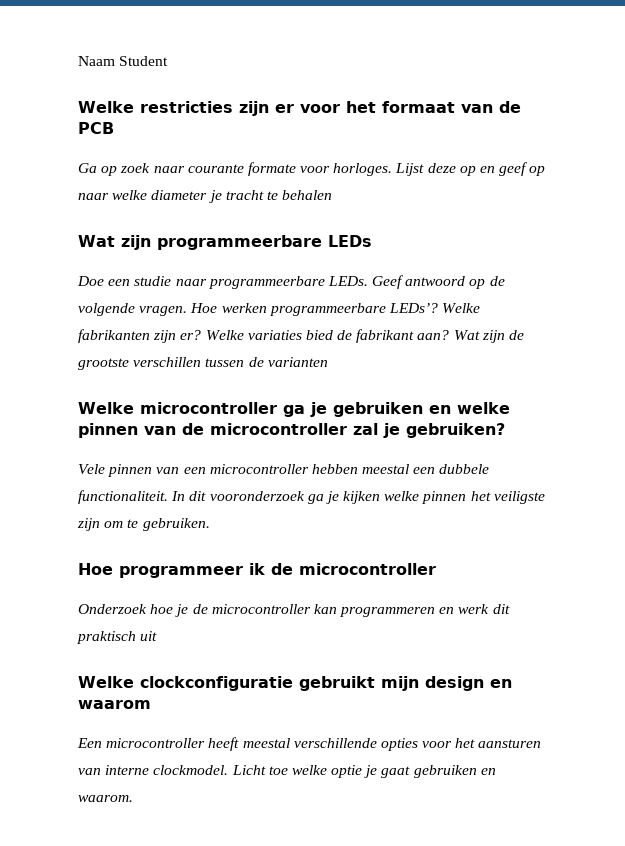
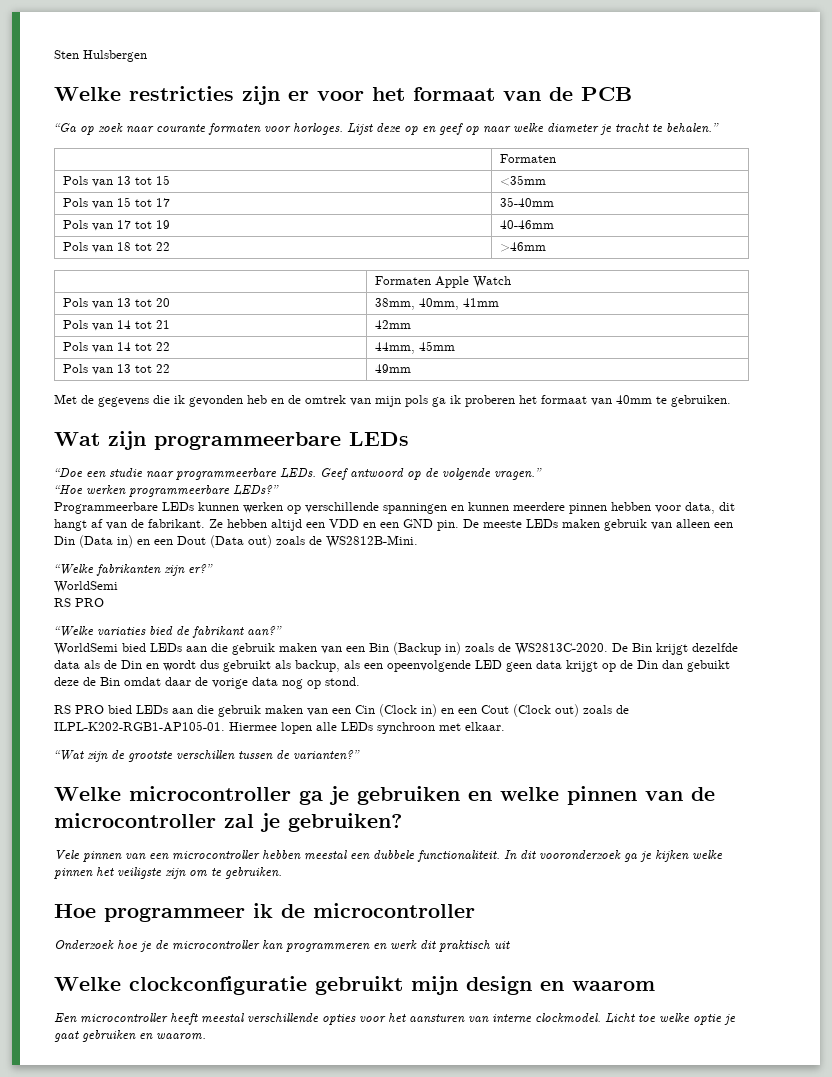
- Naam Student
+ Sten Hulsbergen
- Ga op zoek naar courante formate voor horloges.
+ “Ga op zoek naar courante formaten voor horloges.
- Lijst deze op en geef op naar welke diameter je tracht te behalen
+ Lijst deze op en geef op naar welke diameter je tracht te behalen.”
+ | Formaten
+ Pols van 13 tot 15 | <35mm
+ Pols van 15 tot 17 | 35-40mm
+ Pols van 17 tot 19 | 40-46mm
+ Pols van 18 tot 22 | >46mm
+ | Formaten Apple Watch
+ Pols van 13 tot 20 | 38mm, 40mm, 41mm
+ Pols van 14 tot 21 | 42mm
+ Pols van 14 tot 22 | 44mm, 45mm
+ Pols van 13 tot 22 | 49mm
+ Met de gegevens die ik gevonden heb en de omtrek van mijn pols ga ik proberen het formaat van 40mm te gebruiken.
- Doe een studie naar programmeerbare LEDs.
+ “Doe een studie naar programmeerbare LEDs.
- Geef antwoord op de volgende vragen. Hoe werken programmeerbare LEDs’? Welke fabrikanten zijn er? Welke variaties bied de fabrikant aan? Wat zijn de grootste verschillen tussen de varianten
+ Geef antwoord op de volgende vragen.”
+ “Hoe werken programmeerbare LEDs?”
+ Programmeerbare LEDs kunnen werken op verschillende spanningen en kunnen meerdere pinnen hebben voor data, dit hangt af van de fabrikant. Ze hebben altijd een VDD en een GND pin. De meeste LEDs maken gebruik van alleen een Din (Data in) en een Dout (Data out) zoals de WS2812B-Mini.
+ “Welke fabrikanten zijn er?”
+ WorldSemi
+ RS PRO
+ “Welke variaties bied de fabrikant aan?”
+ WorldSemi bied LEDs aan die gebruik maken van een Bin (Backup in) zoals de WS2813C-2020. De Bin krijgt dezelfde data als de Din en wordt dus gebruikt als backup, als een opeenvolgende LED geen data krijgt op de Din dan gebuikt deze de Bin omdat daar de vorige data nog op stond.
+ RS PRO bied LEDs aan die gebruik maken van een Cin (Clock in) en een Cout (Clock out) zoals de ILPL-K202-RGB1-AP105-01. Hiermee lopen alle LEDs synchroon met elkaar.
+ “Wat zijn de grootste verschillen tussen de varianten?”

